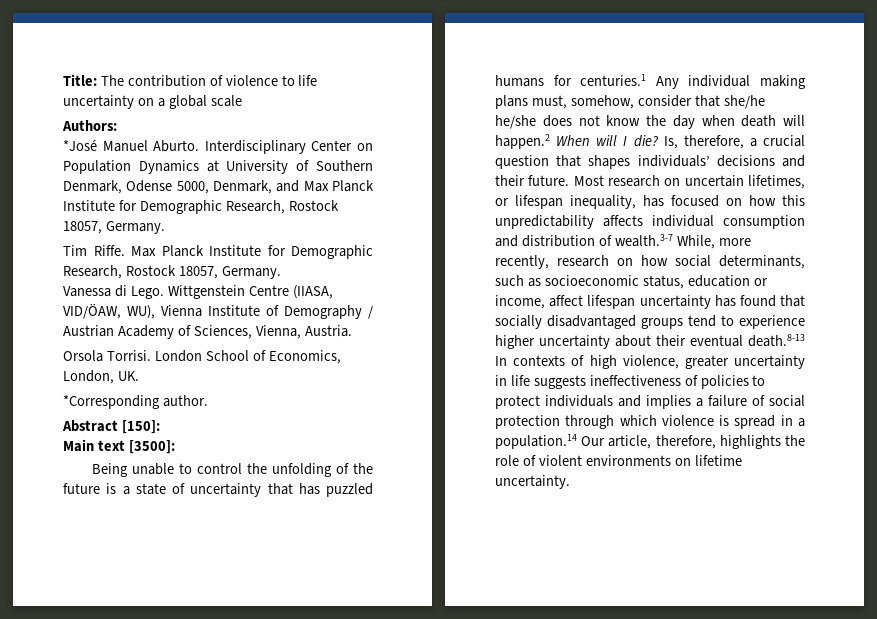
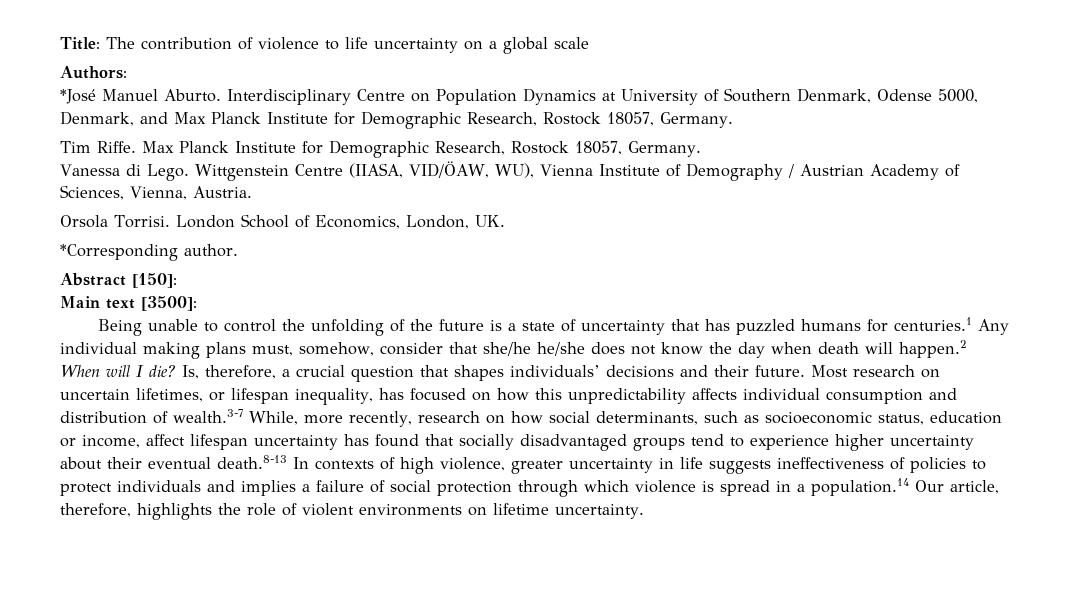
- Interdisciplinary Center on Population Dynamics at University of Southern Denmark, Odense 5000, Denmark, and Max Planck Institute for Demographic Research, Rostock 18057, Germany.
+ Interdisciplinary Centre on Population Dynamics at University of Southern Denmark, Odense 5000, Denmark, and Max Planck Institute for Demographic Research, Rostock 18057, Germany.

